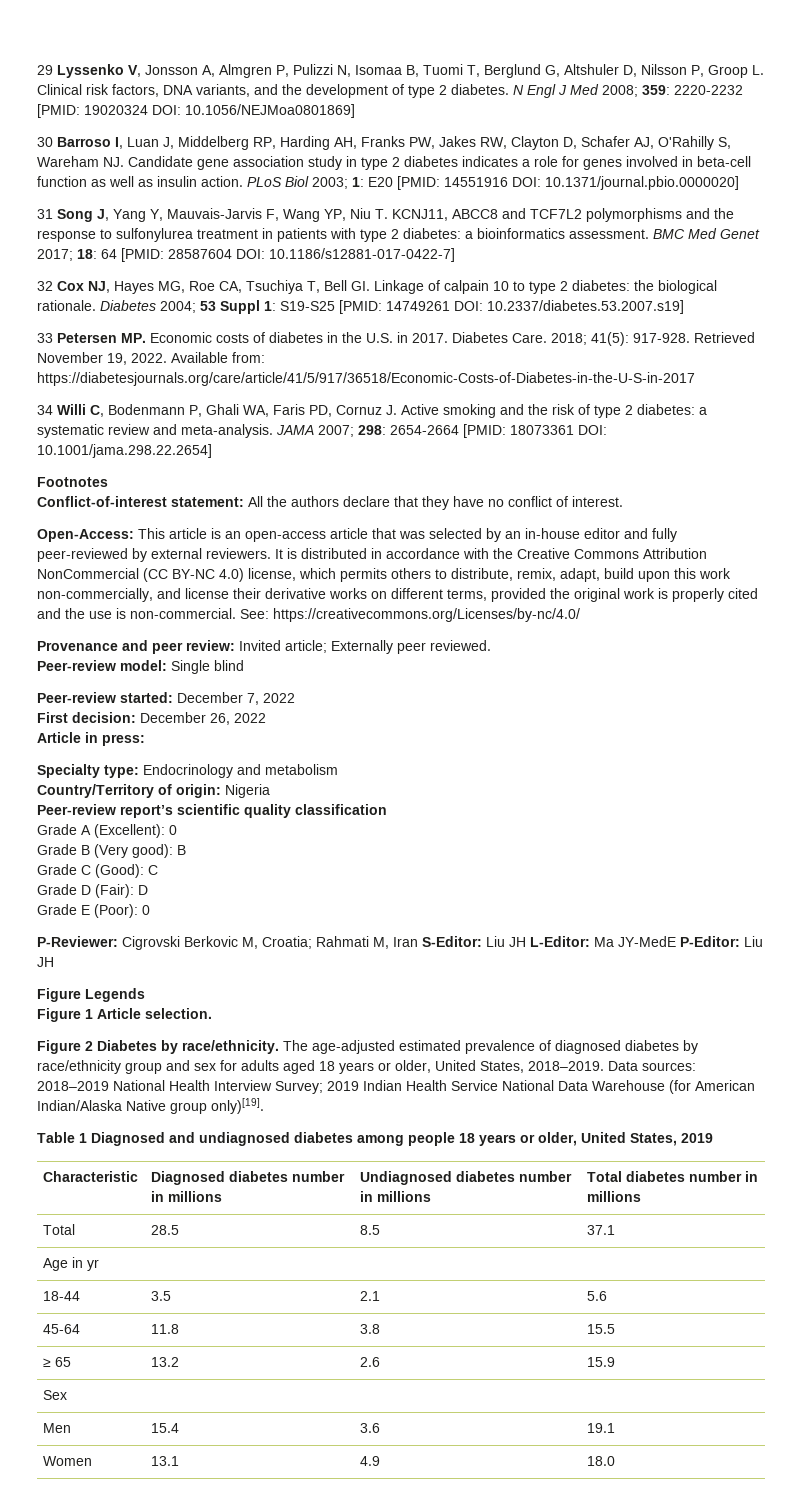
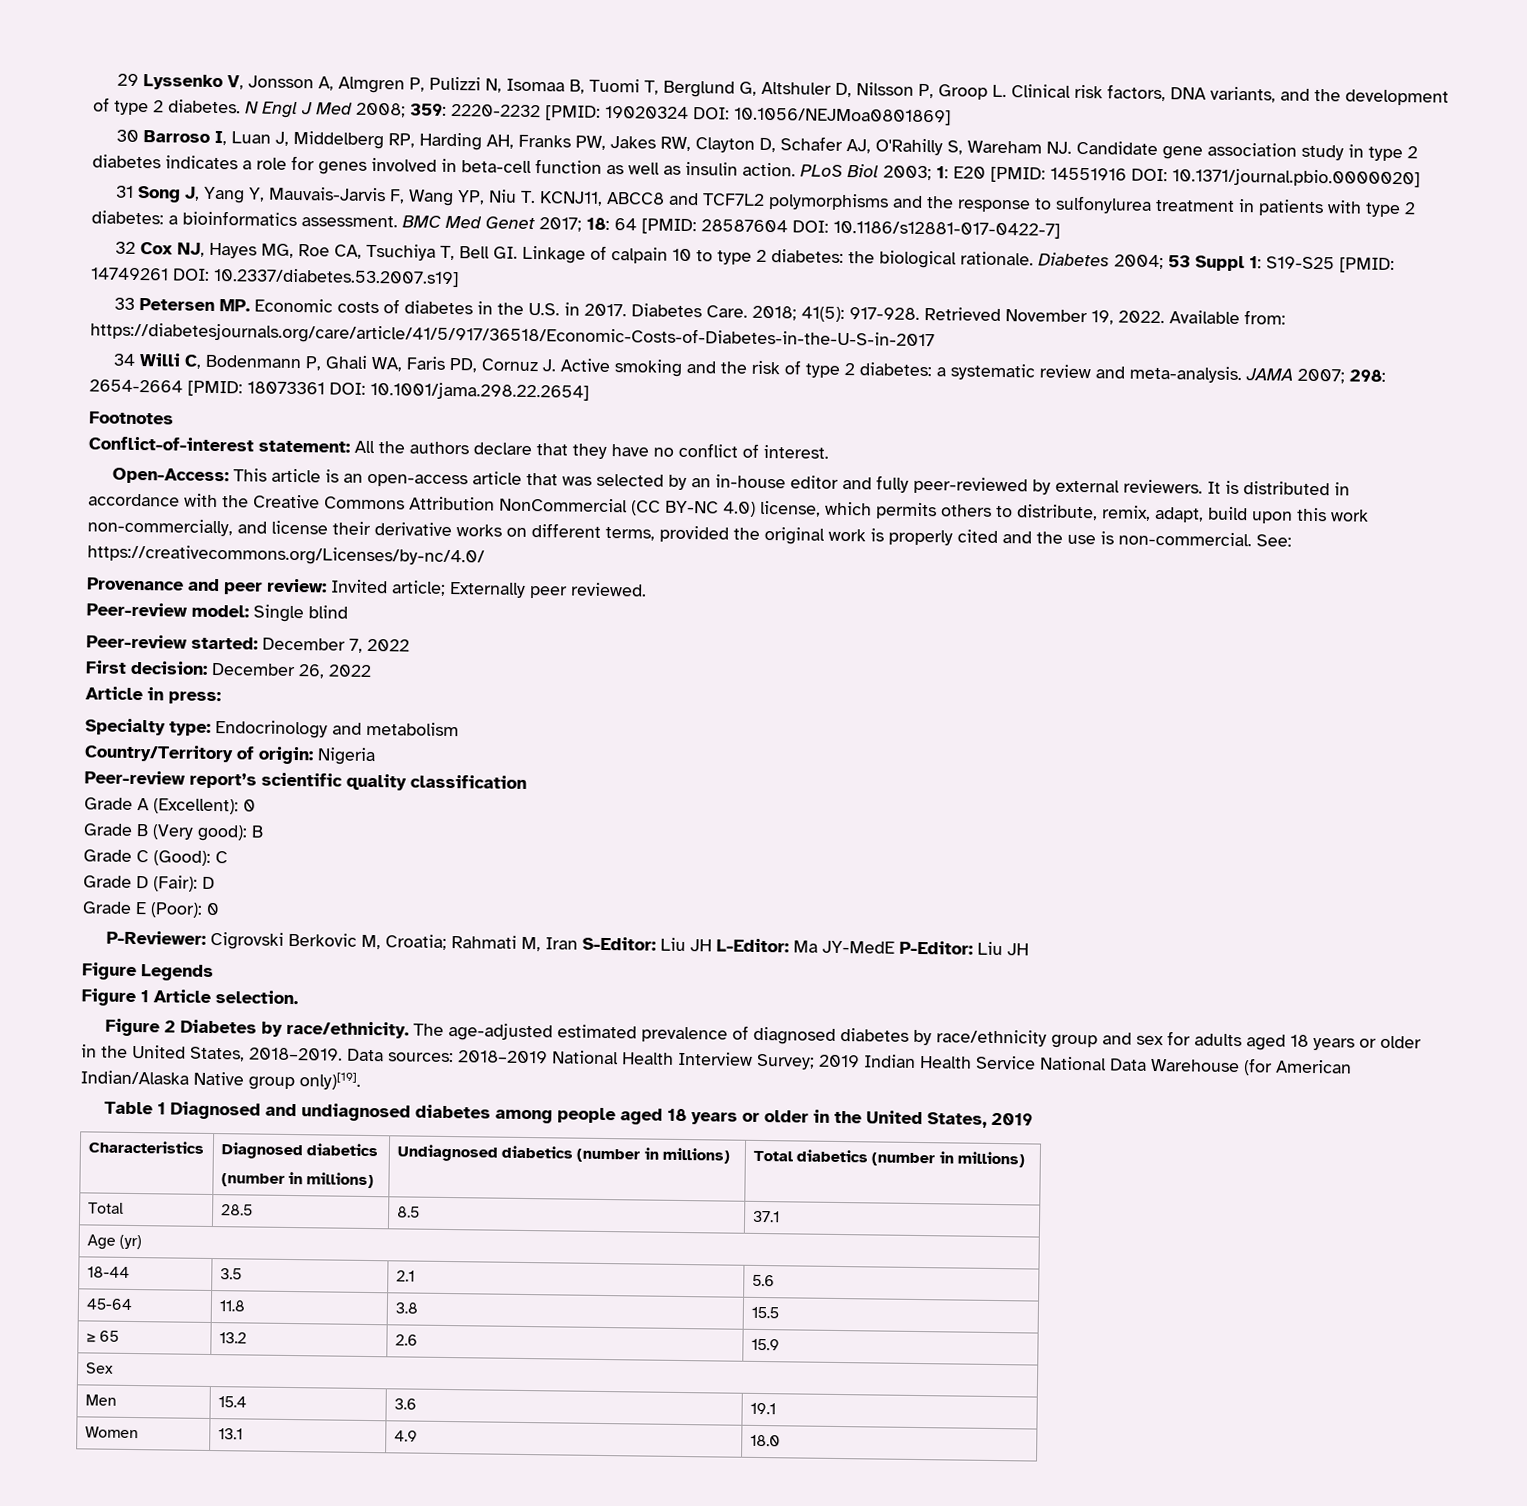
- The age-adjusted estimated prevalence of diagnosed diabetes by race/ethnicity group and sex for adults aged 18 years or older, United States, 2018–2019.
+ The age-adjusted estimated prevalence of diagnosed diabetes by race/ethnicity group and sex for adults aged 18 years or older in the United States, 2018–2019.
- Table 1 Diagnosed and undiagnosed diabetes among people 18 years or older, United States, 2019
+ Table 1 Diagnosed and undiagnosed diabetes among people aged 18 years or older in the United States, 2019
- Characteristic | Diagnosed diabetes number in millions | Undiagnosed diabetes number in millions | Total diabetes number in millions
+ Characteristics | Diagnosed diabetics
+ (number in millions) | Undiagnosed diabetics (number in millions) | Total diabetics (number in millions)
- Age in yr
+ Age (yr)

